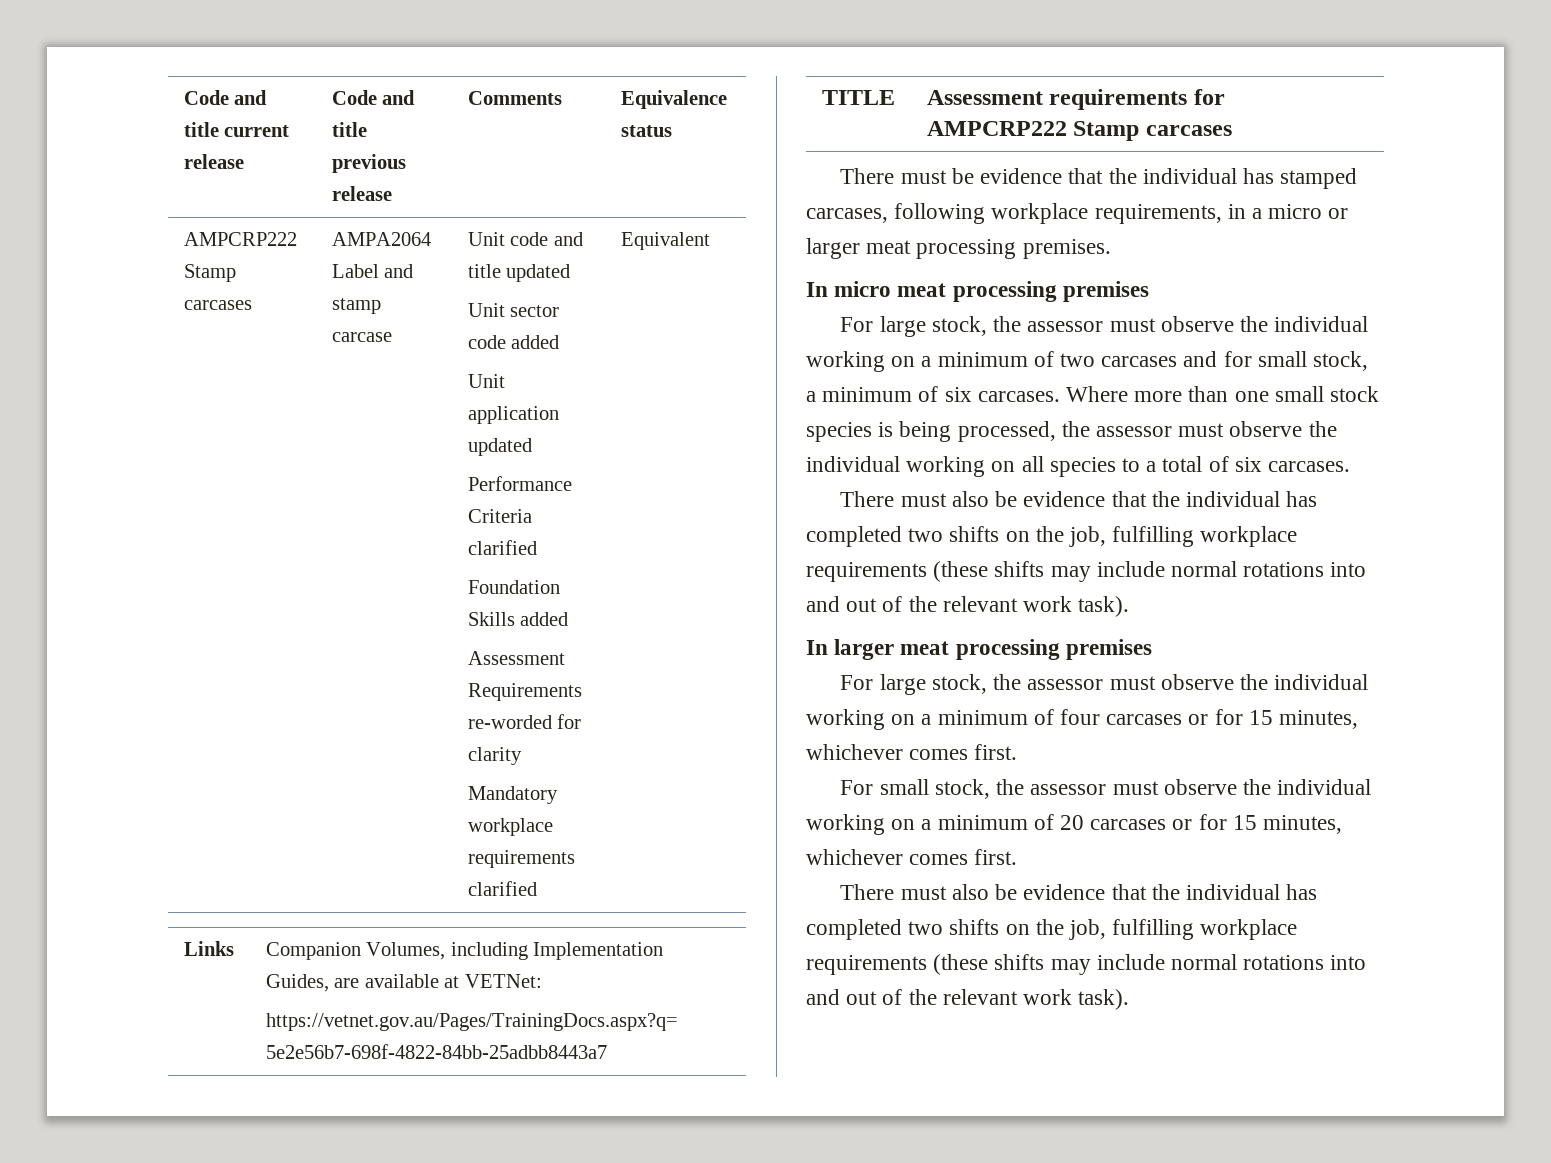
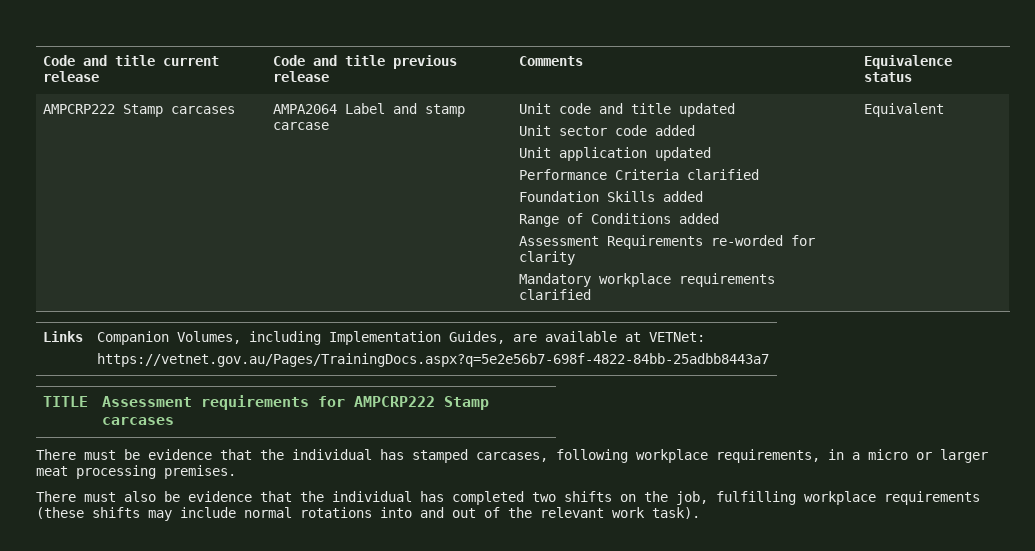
  AMPCRP222 Stamp carcases | AMPA2064 Label and stamp carcase | Unit code and title updated
  Unit sector code added
  Unit application updated
  Performance Criteria clarified
  Foundation Skills added
+ Range of Conditions added
- In micro meat processing premises
- For large stock, the assessor must observe the individual working on a minimum of two carcases and for small stock, a minimum of six carcases. Where more than one small stock species is being processed, the assessor must observe the individual working on all species to a total of six carcases.
- In larger meat processing premises
- For large stock, the assessor must observe the individual working on a minimum of four carcases or for 15 minutes, whichever comes first.
- For small stock, the assessor must observe the individual working on a minimum of 20 carcases or for 15 minutes, whichever comes first.
- There must also be evidence that the individual has completed two shifts on the job, fulfilling workplace requirements (these shifts may include normal rotations into and out of the relevant work task).

